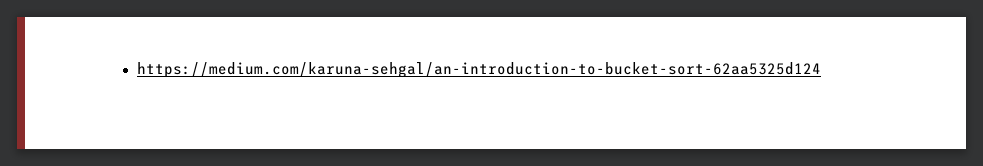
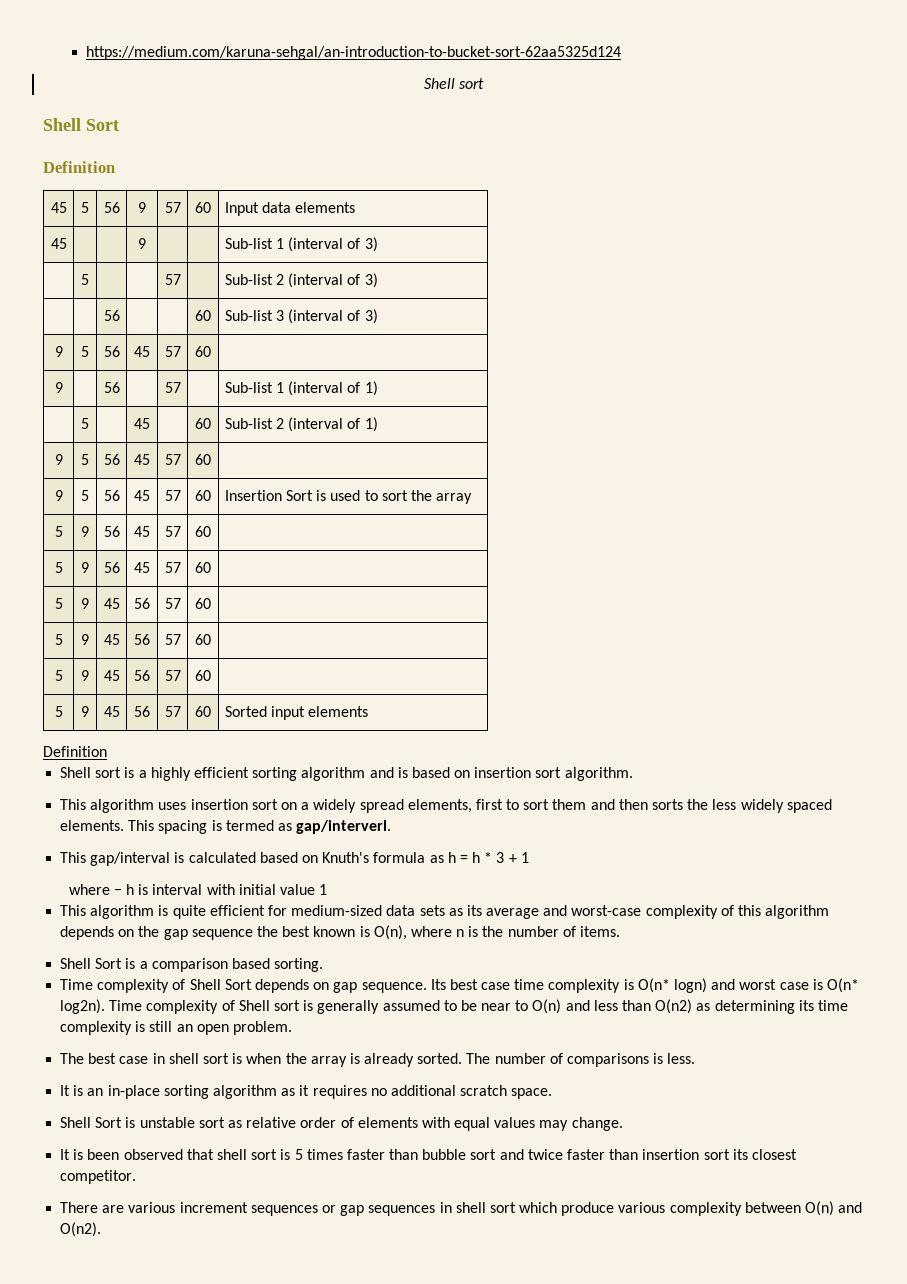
  https://medium.com/karuna-sehgal/an-introduction-to-bucket-sort-62aa5325d124
+ Shell sort
+ Shell Sort
+ Definition
+ 45 | 5 | 56 | 9 | 57 | 60 | Input data elements
+ 45 | | | 9 | | | Sub-list 1 (interval of 3)
+ | 5 | | | 57 | | Sub-list 2 (interval of 3)
+ | | 56 | | | 60 | Sub-list 3 (interval of 3)
+ 9 | 5 | 56 | 45 | 57 | 60 |
+ 9 | | 56 | | 57 | | Sub-list 1 (interval of 1)
+ | 5 | | 45 | | 60 | Sub-list 2 (interval of 1)
+ 9 | 5 | 56 | 45 | 57 | 60 |
+ 9 | 5 | 56 | 45 | 57 | 60 | Insertion Sort is used to sort the array
+ 5 | 9 | 56 | 45 | 57 | 60 |
+ 5 | 9 | 56 | 45 | 57 | 60 |
+ 5 | 9 | 45 | 56 | 57 | 60 |
+ 5 | 9 | 45 | 56 | 57 | 60 |
+ 5 | 9 | 45 | 56 | 57 | 60 |
+ 5 | 9 | 45 | 56 | 57 | 60 | Sorted input elements
+ Definition
+ Shell sort is a highly efficient sorting algorithm and is based on insertion sort algorithm.
+ This algorithm uses insertion sort on a widely spread elements, first to sort them and then sorts the less widely spaced elements. This spacing is termed as gap/interverl.
+ This gap/interval is calculated based on Knuth's formula as h = h * 3 + 1
+ where − h is interval with initial value 1
+ This algorithm is quite efficient for medium-sized data sets as its average and worst-case complexity of this algorithm depends on the gap sequence the best known is Ο(n), where n is the number of items.
+ Shell Sort is a comparison based sorting.
+ Time complexity of Shell Sort depends on gap sequence. Its best case time complexity is O(n* logn) and worst case is O(n* log2n). Time complexity of Shell sort is generally assumed to be near to O(n) and less than O(n2) as determining its time complexity is still an open problem.
+ The best case in shell sort is when the array is already sorted. The number of comparisons is less.
+ It is an in-place sorting algorithm as it requires no additional scratch space.
+ Shell Sort is unstable sort as relative order of elements with equal values may change.
+ It is been observed that shell sort is 5 times faster than bubble sort and twice faster than insertion sort its closest competitor.
+ There are various increment sequences or gap sequences in shell sort which produce various complexity between O(n) and O(n2).

